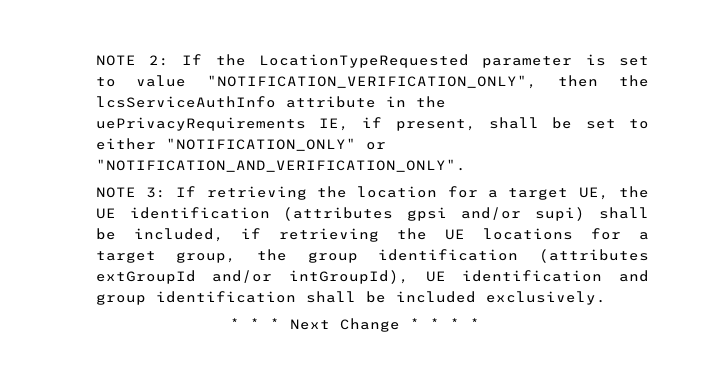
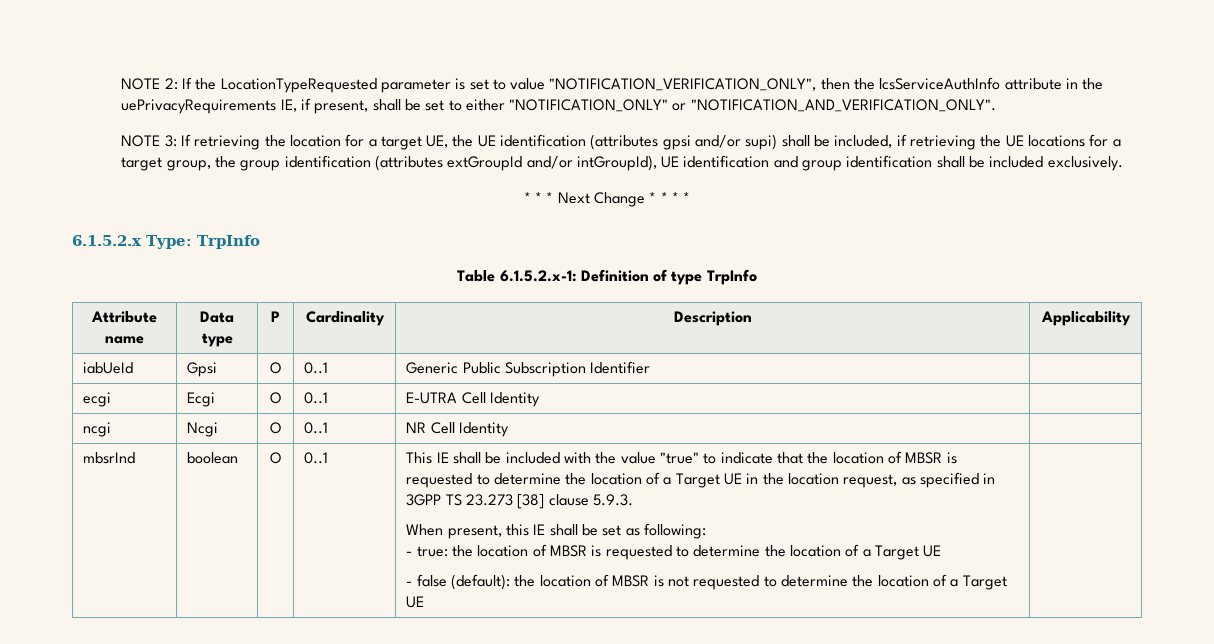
+ 6.1.5.2.x Type: TrpInfo
+ Table 6.1.5.2.x-1: Definition of type TrpInfo
+ Attribute name | Data type | P | Cardinality | Description | Applicability
+ iabUeId | Gpsi | O | 0..1 | Generic Public Subscription Identifier |
+ ecgi | Ecgi | O | 0..1 | E-UTRA Cell Identity |
+ ncgi | Ncgi | O | 0..1 | NR Cell Identity |
+ mbsrInd | boolean | O | 0..1 | This IE shall be included with the value "true" to indicate that the location of MBSR is requested to determine the location of a Target UE in the location request, as specified in 3GPP TS 23.273 [38] clause 5.9.3.
+ When present, this IE shall be set as following:
+ - true: the location of MBSR is requested to determine the location of a Target UE
+ - false (default): the location of MBSR is not requested to determine the location of a Target UE

